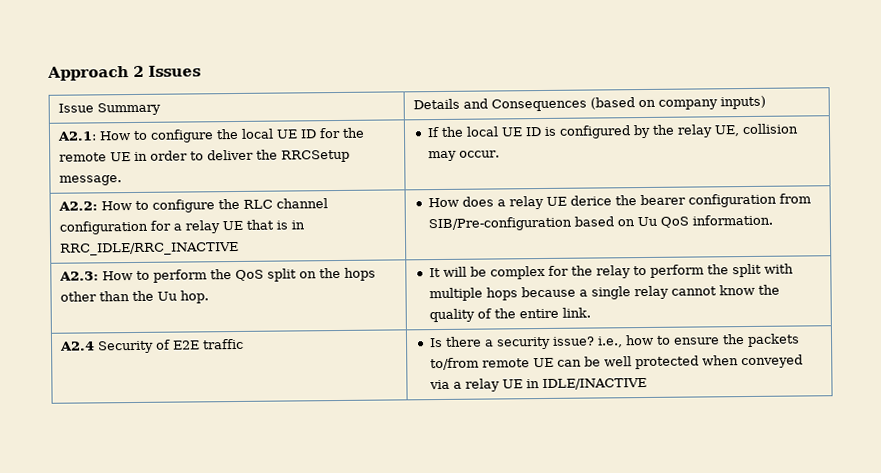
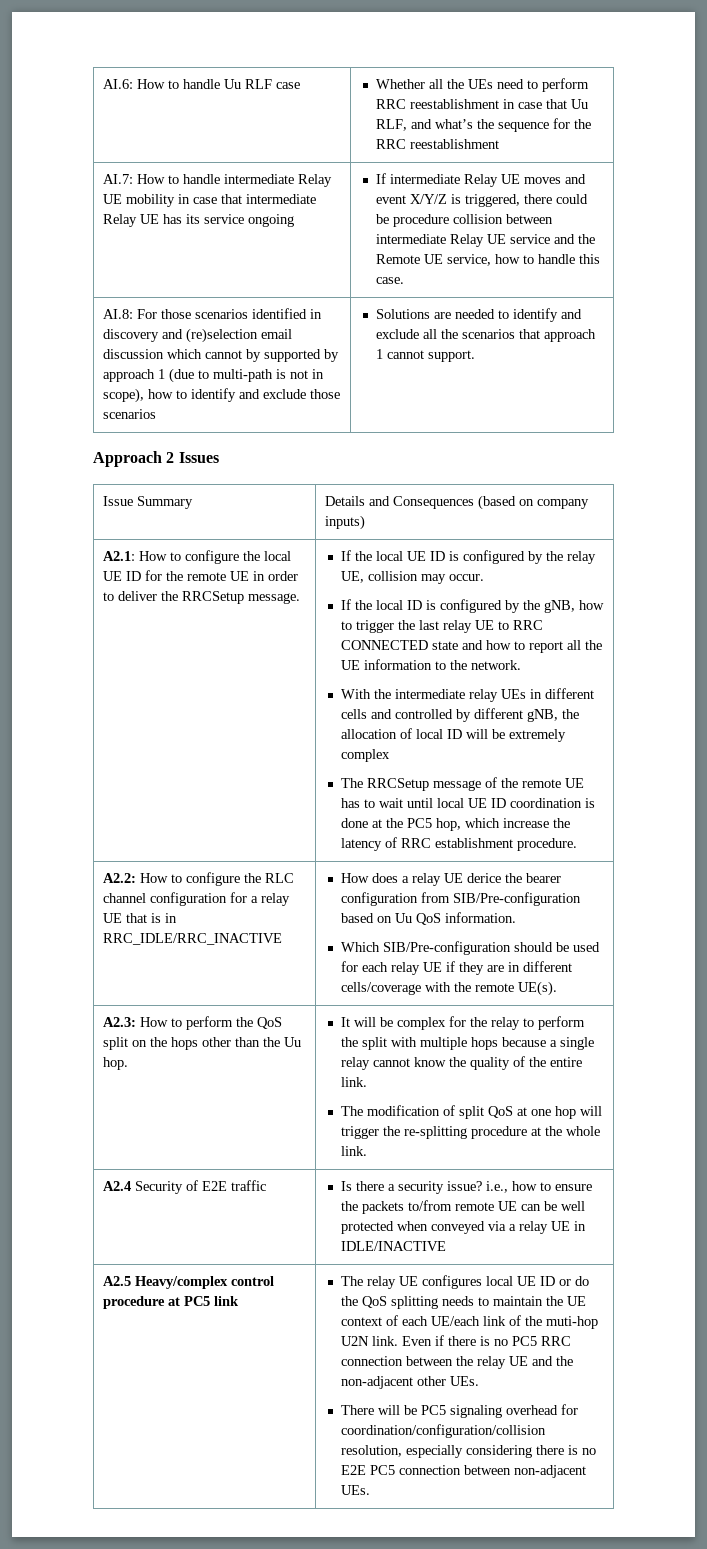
+ AI.6: How to handle Uu RLF case | Whether all the UEs need to perform RRC reestablishment in case that Uu RLF, and what’s the sequence for the RRC reestablishment
+ AI.7: How to handle intermediate Relay UE mobility in case that intermediate Relay UE has its service ongoing | If intermediate Relay UE moves and event X/Y/Z is triggered, there could be procedure collision between intermediate Relay UE service and the Remote UE service, how to handle this case.
+ AI.8: For those scenarios identified in discovery and (re)selection email discussion which cannot by supported by approach 1 (due to multi-path is not in scope), how to identify and exclude those scenarios | Solutions are needed to identify and exclude all the scenarios that approach 1 cannot support.
+ If the local ID is configured by the gNB, how to trigger the last relay UE to RRC CONNECTED state and how to report all the UE information to the network.
+ With the intermediate relay UEs in different cells and controlled by different gNB, the allocation of local ID will be extremely complex
+ The RRCSetup message of the remote UE has to wait until local UE ID coordination is done at the PC5 hop, which increase the latency of RRC establishment procedure.
+ Which SIB/Pre-configuration should be used for each relay UE if they are in different cells/coverage with the remote UE(s).
+ The modification of split QoS at one hop will trigger the re-splitting procedure at the whole link.
+ A2.5 Heavy/complex control procedure at PC5 link | The relay UE configures local UE ID or do the QoS splitting needs to maintain the UE context of each UE/each link of the muti-hop U2N link. Even if there is no PC5 RRC connection between the relay UE and the non-adjacent other UEs.
+ There will be PC5 signaling overhead for coordination/configuration/collision resolution, especially considering there is no E2E PC5 connection between non-adjacent UEs.

